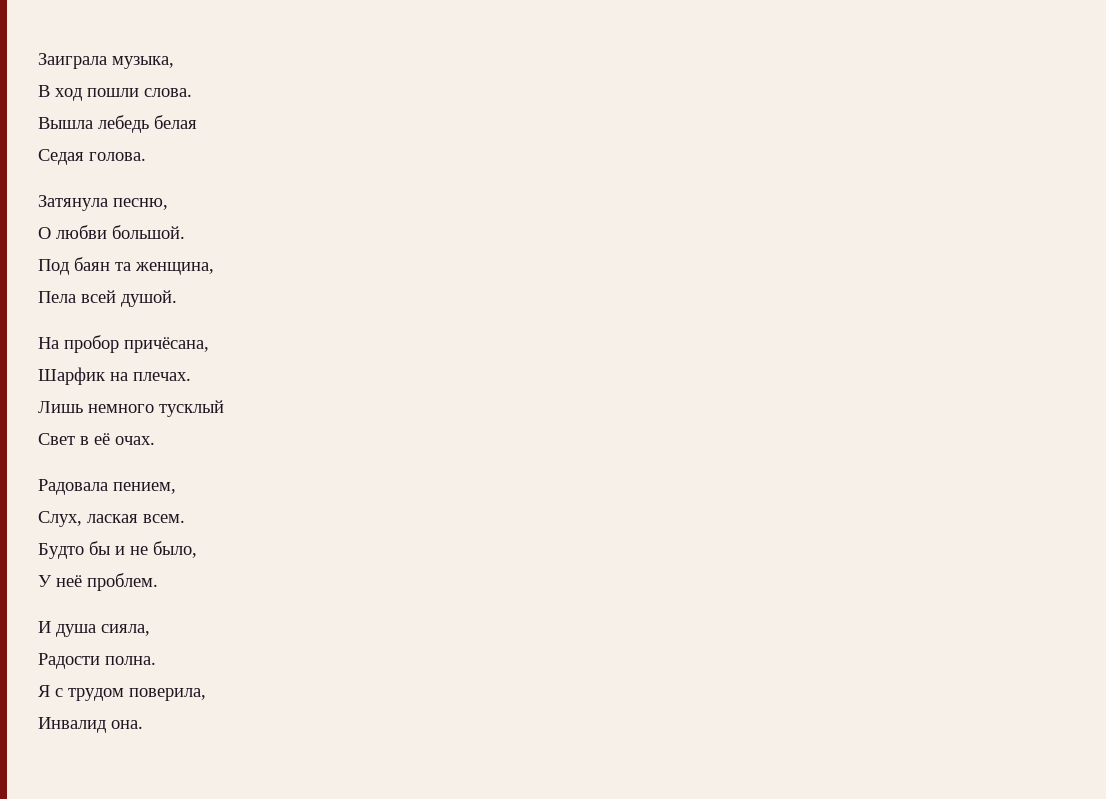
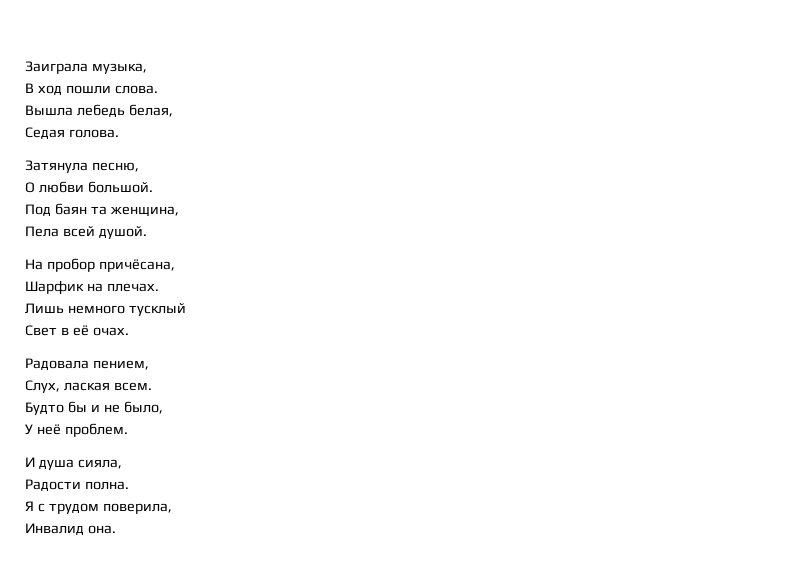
- Вышла лебедь белая
+ Вышла лебедь белая,

